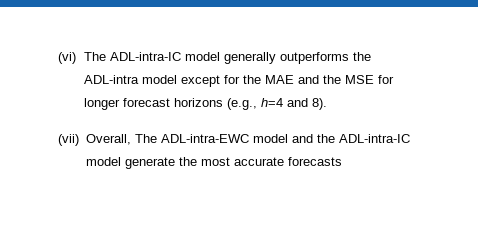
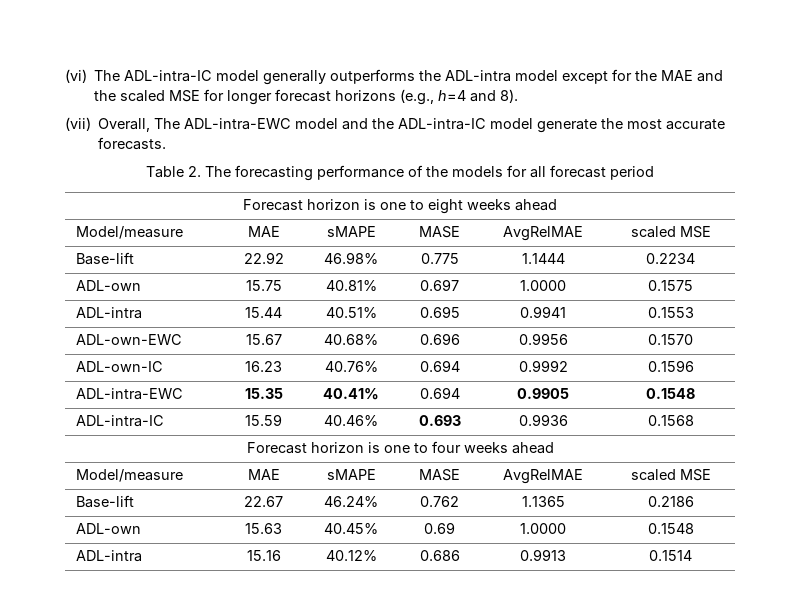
- (vi) The ADL-intra-IC model generally outperforms the ADL-intra model except for the MAE and the MSE for longer forecast horizons (e.g., h=4 and 8).
+ (vi) The ADL-intra-IC model generally outperforms the ADL-intra model except for the MAE and the scaled MSE for longer forecast horizons (e.g., h=4 and 8).
- (vii) Overall, The ADL-intra-EWC model and the ADL-intra-IC model generate the most accurate forecasts
+ (vii) Overall, The ADL-intra-EWC model and the ADL-intra-IC model generate the most accurate forecasts.
+ Table 2. The forecasting performance of the models for all forecast period
+ Forecast horizon is one to eight weeks ahead
+ Model/measure | MAE | sMAPE | MASE | AvgRelMAE | scaled MSE
+ Base-lift | 22.92 | 46.98% | 0.775 | 1.1444 | 0.2234
+ ADL-own | 15.75 | 40.81% | 0.697 | 1.0000 | 0.1575
+ ADL-intra | 15.44 | 40.51% | 0.695 | 0.9941 | 0.1553
+ ADL-own-EWC | 15.67 | 40.68% | 0.696 | 0.9956 | 0.1570
+ ADL-own-IC | 16.23 | 40.76% | 0.694 | 0.9992 | 0.1596
+ ADL-intra-EWC | 15.35 | 40.41% | 0.694 | 0.9905 | 0.1548
+ ADL-intra-IC | 15.59 | 40.46% | 0.693 | 0.9936 | 0.1568
+ Forecast horizon is one to four weeks ahead
+ Model/measure | MAE | sMAPE | MASE | AvgRelMAE | scaled MSE
+ Base-lift | 22.67 | 46.24% | 0.762 | 1.1365 | 0.2186
+ ADL-own | 15.63 | 40.45% | 0.69 | 1.0000 | 0.1548
+ ADL-intra | 15.16 | 40.12% | 0.686 | 0.9913 | 0.1514

